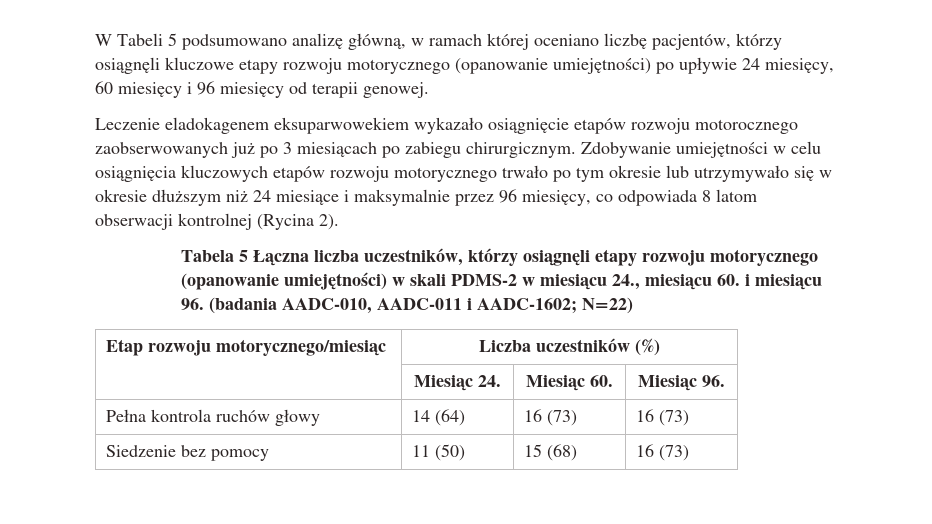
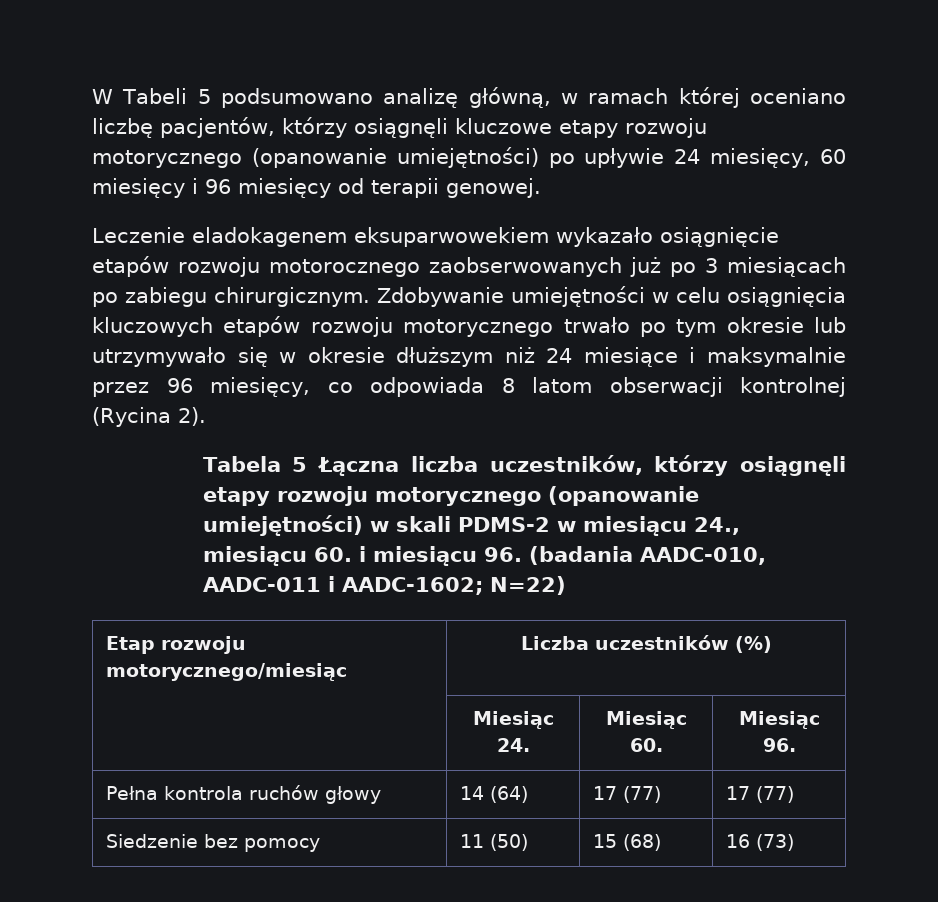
- Pełna kontrola ruchów głowy | 14 (64) | 16 (73) | 16 (73)
+ Pełna kontrola ruchów głowy | 14 (64) | 17 (77) | 17 (77)

